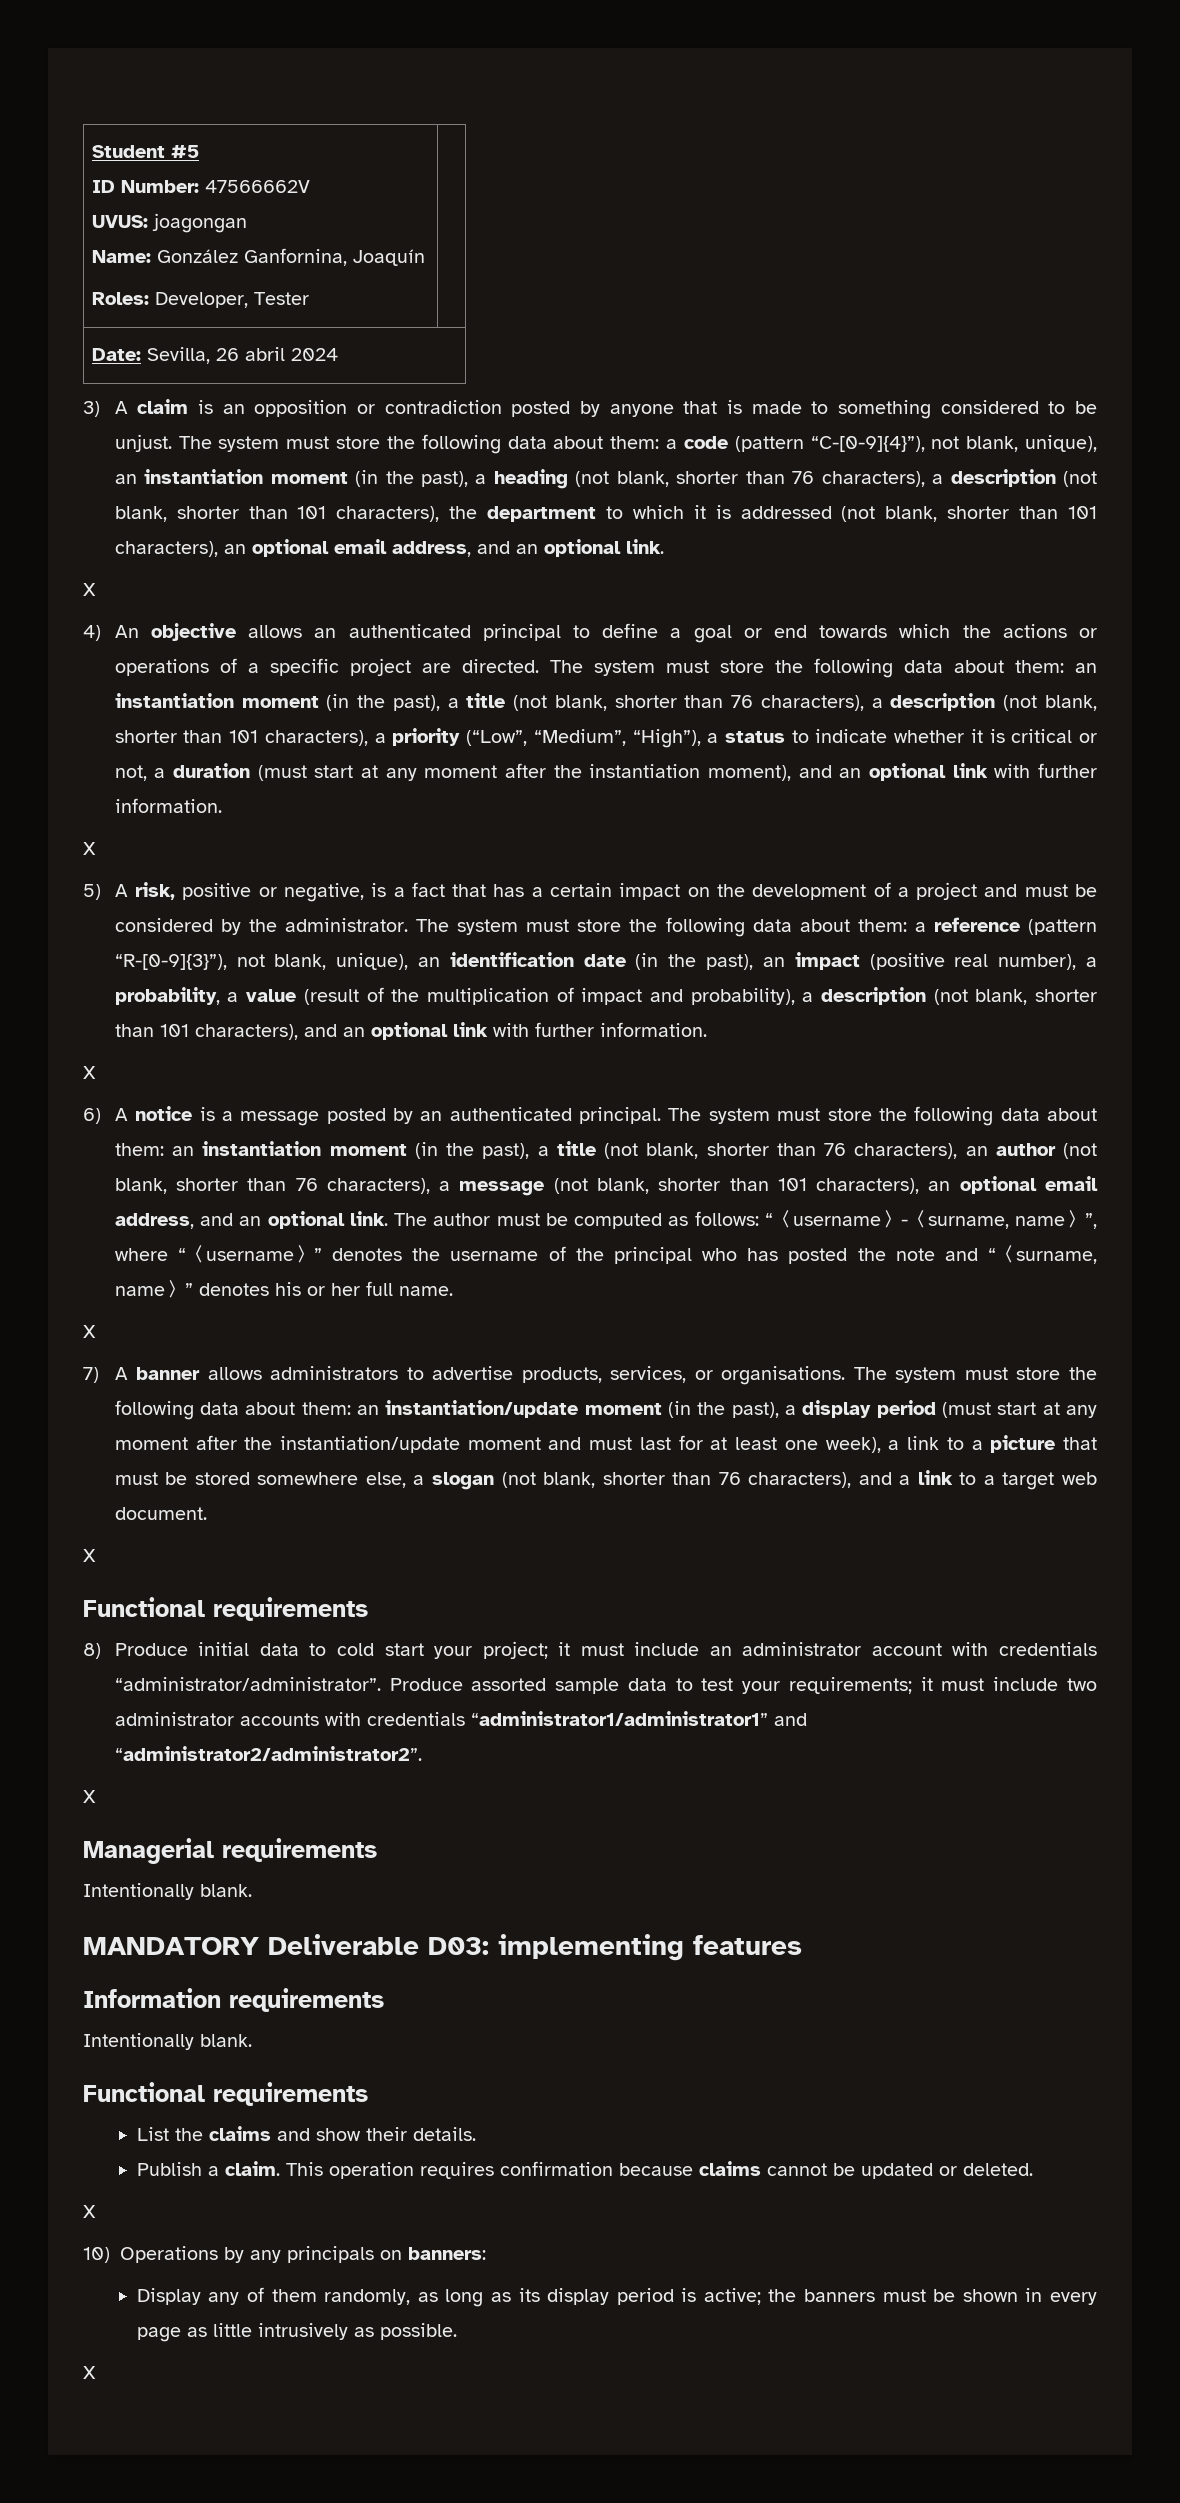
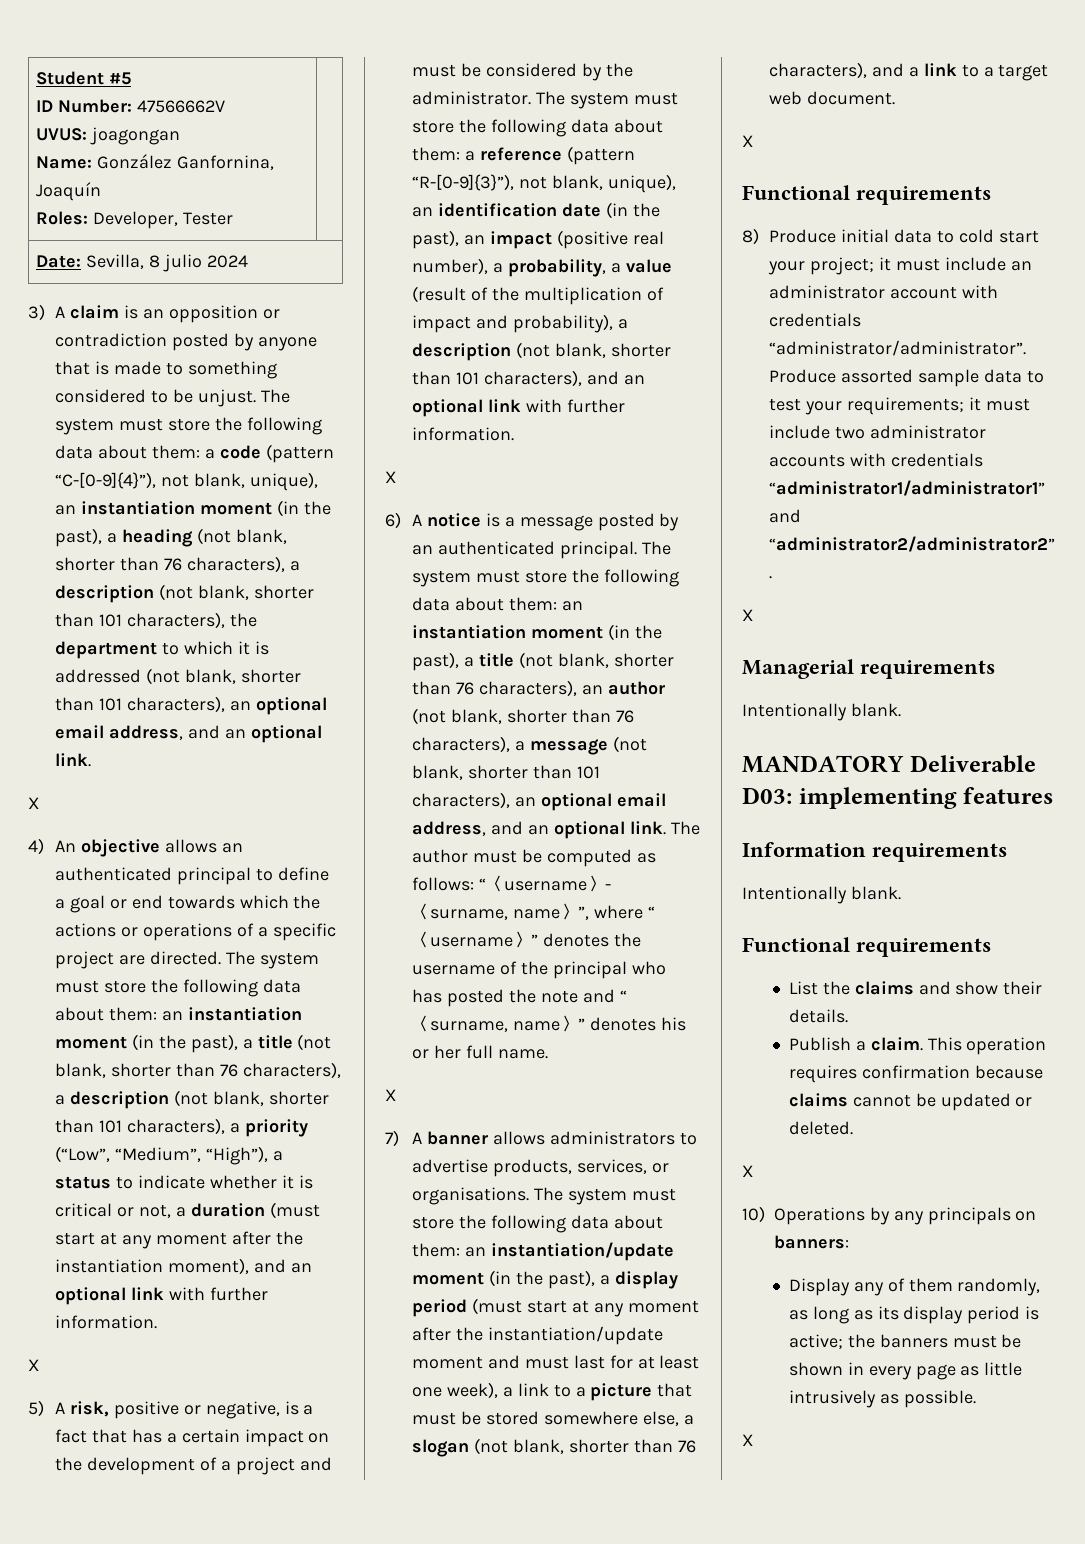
- Date: Sevilla, 26 abril 2024
+ Date: Sevilla, 8 julio 2024

